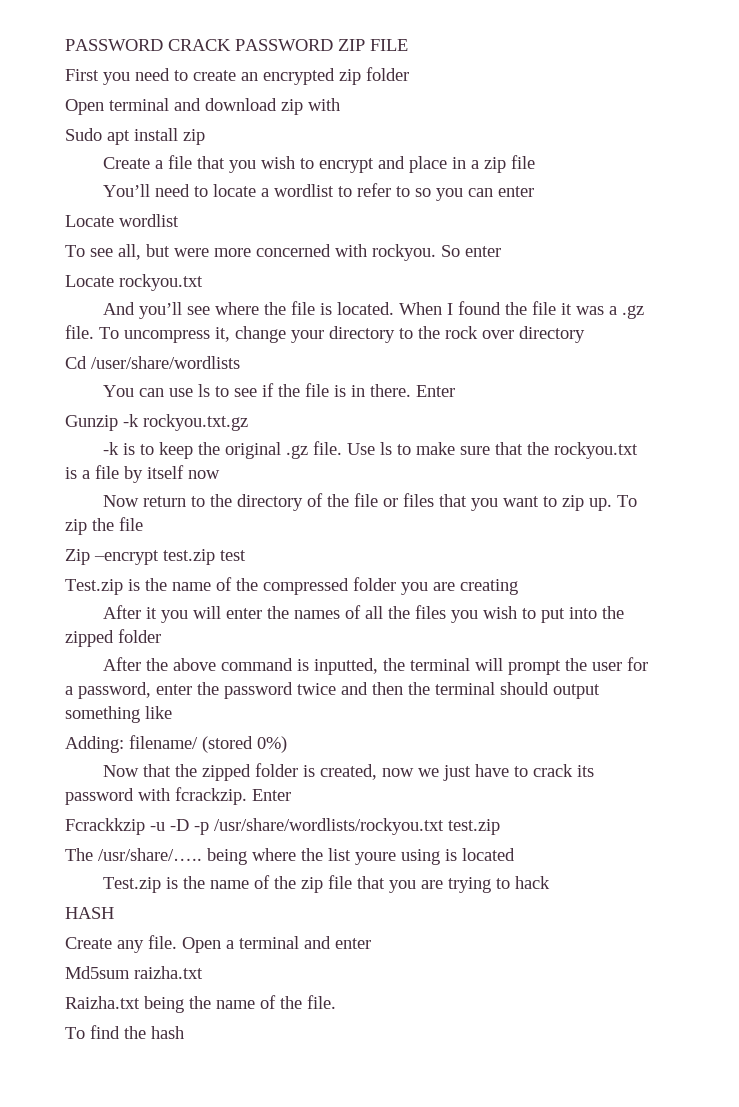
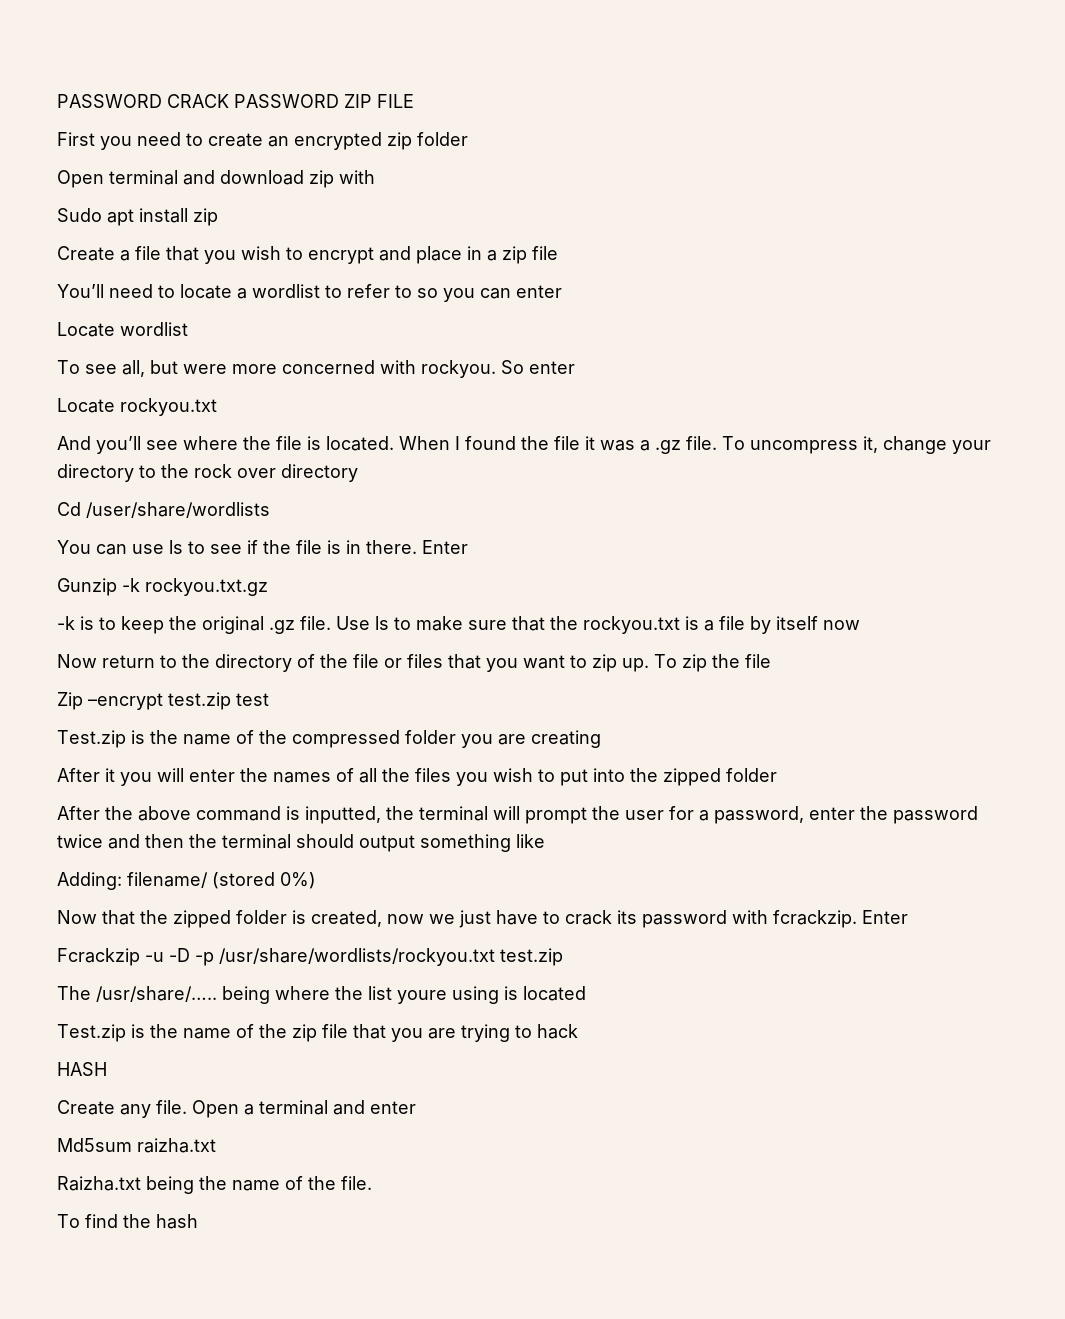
- Fcrackkzip -u -D -p /usr/share/wordlists/rockyou.txt test.zip
+ Fcrackzip -u -D -p /usr/share/wordlists/rockyou.txt test.zip

